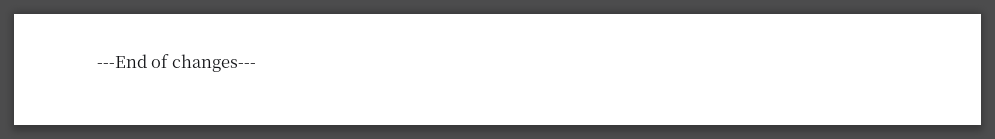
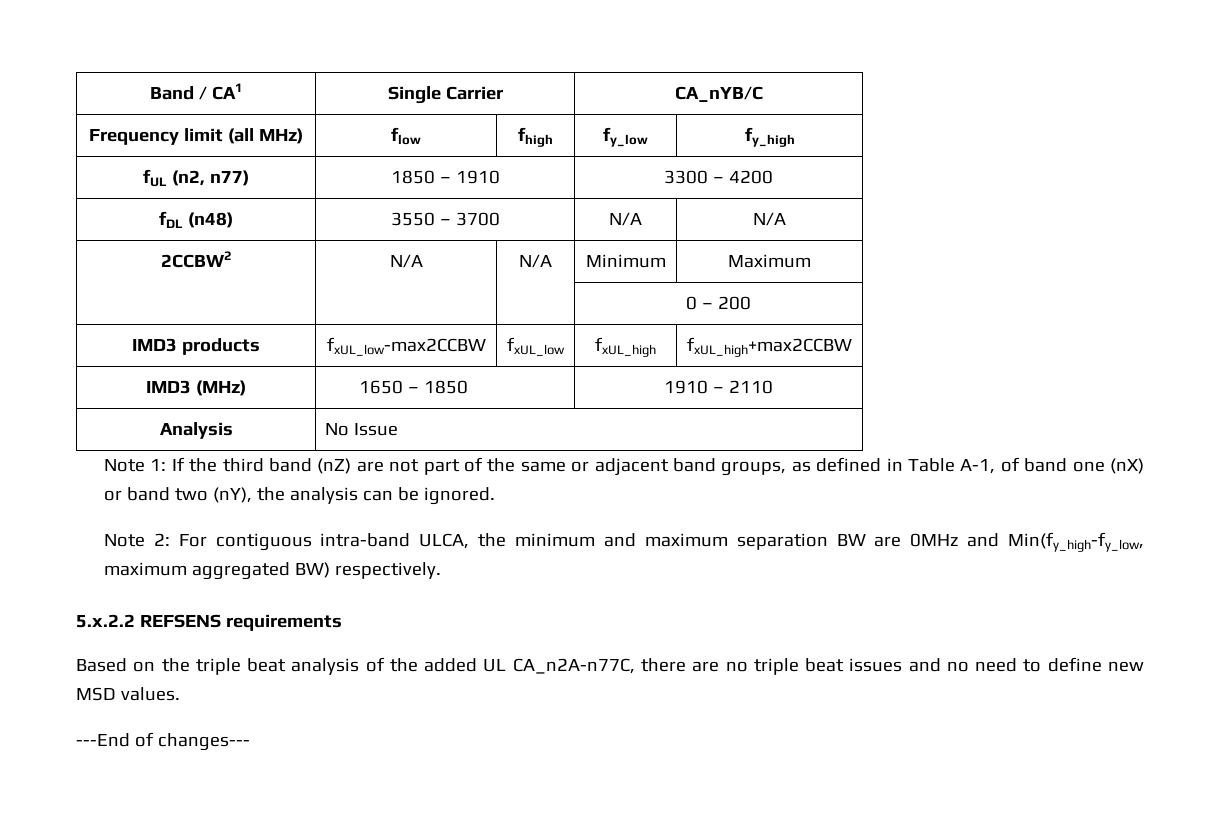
+ Band / CA1 | Single Carrier | CA_nYB/C
+ Frequency limit (all MHz) | flow | fhigh | fy_low | fy_high
+ fUL (n2, n77) | 1850 – 1910 | 3300 – 4200
+ fDL (n48) | 3550 – 3700 | N/A | N/A
+ 2CCBW2 | N/A | N/A | Minimum | Maximum
+ | | | 0 – 200
+ IMD3 products | fxUL_low-max2CCBW | fxUL_low | fxUL_high | fxUL_high+max2CCBW
+ IMD3 (MHz) | 1650 – 1850 | 1910 – 2110
+ Analysis | No Issue
+ Note 1: If the third band (nZ) are not part of the same or adjacent band groups, as defined in Table A-1, of band one (nX) or band two (nY), the analysis can be ignored.
+ Note 2: For contiguous intra-band ULCA, the minimum and maximum separation BW are 0MHz and Min(fy_high-fy_low, maximum aggregated BW) respectively.
+ 5.x.2.2 REFSENS requirements
+ Based on the triple beat analysis of the added UL CA_n2A-n77C, there are no triple beat issues and no need to define new MSD values.

